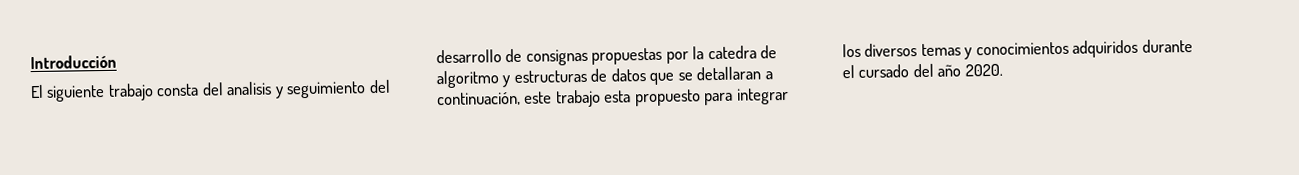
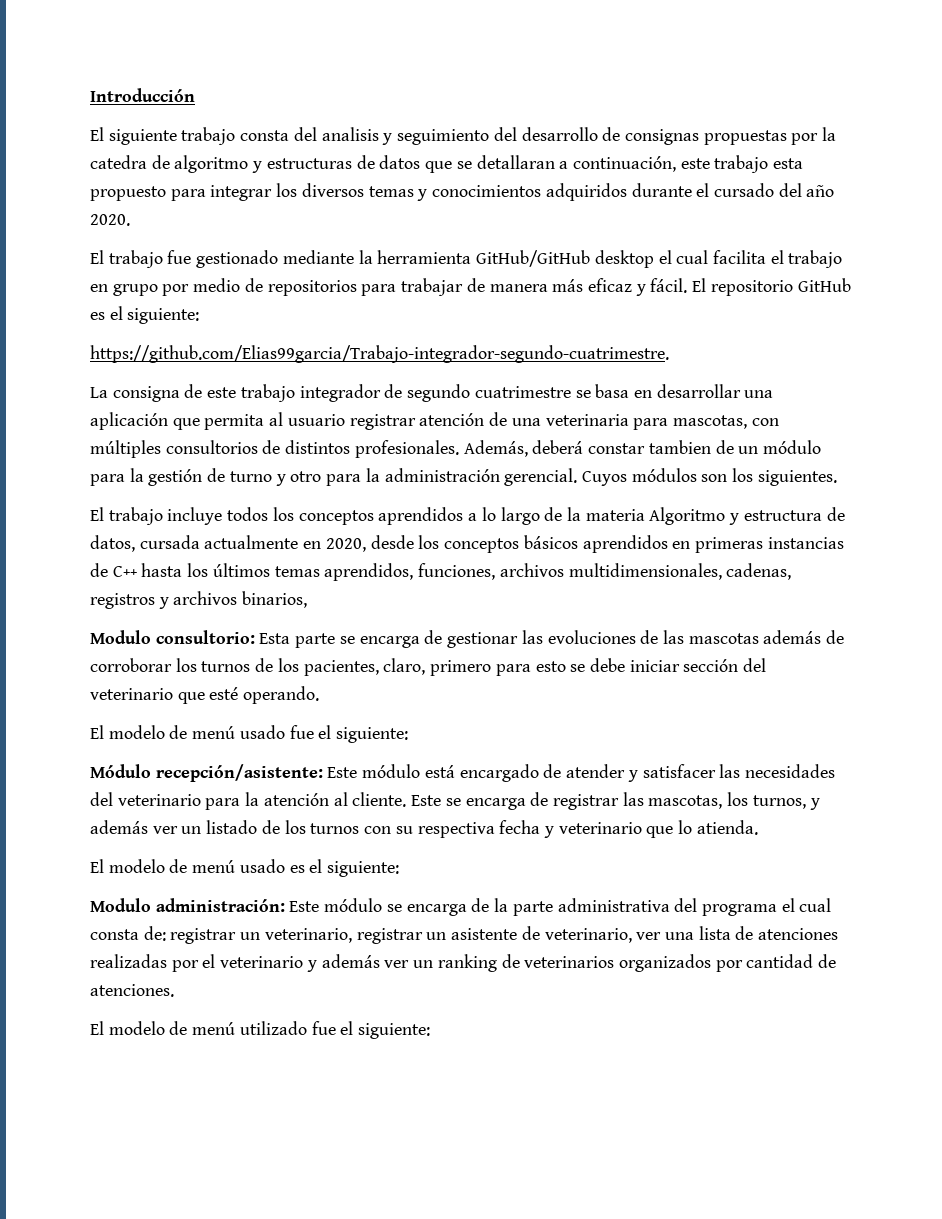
+ El trabajo fue gestionado mediante la herramienta GitHub/GitHub desktop el cual facilita el trabajo en grupo por medio de repositorios para trabajar de manera más eficaz y fácil. El repositorio GitHub es el siguiente:
+ https://github.com/Elias99garcia/Trabajo-integrador-segundo-cuatrimestre.
+ La consigna de este trabajo integrador de segundo cuatrimestre se basa en desarrollar una aplicación que permita al usuario registrar atención de una veterinaria para mascotas, con múltiples consultorios de distintos profesionales. Además, deberá constar tambien de un módulo para la gestión de turno y otro para la administración gerencial. Cuyos módulos son los siguientes.
+ El trabajo incluye todos los conceptos aprendidos a lo largo de la materia Algoritmo y estructura de datos, cursada actualmente en 2020, desde los conceptos básicos aprendidos en primeras instancias de C++ hasta los últimos temas aprendidos, funciones, archivos multidimensionales, cadenas, registros y archivos binarios,
+ Modulo consultorio: Esta parte se encarga de gestionar las evoluciones de las mascotas además de corroborar los turnos de los pacientes, claro, primero para esto se debe iniciar sección del veterinario que esté operando.
+ El modelo de menú usado fue el siguiente:
+ Módulo recepción/asistente: Este módulo está encargado de atender y satisfacer las necesidades del veterinario para la atención al cliente. Este se encarga de registrar las mascotas, los turnos, y además ver un listado de los turnos con su respectiva fecha y veterinario que lo atienda.
+ El modelo de menú usado es el siguiente:
+ Modulo administración: Este módulo se encarga de la parte administrativa del programa el cual consta de: registrar un veterinario, registrar un asistente de veterinario, ver una lista de atenciones realizadas por el veterinario y además ver un ranking de veterinarios organizados por cantidad de atenciones.
+ El modelo de menú utilizado fue el siguiente:

